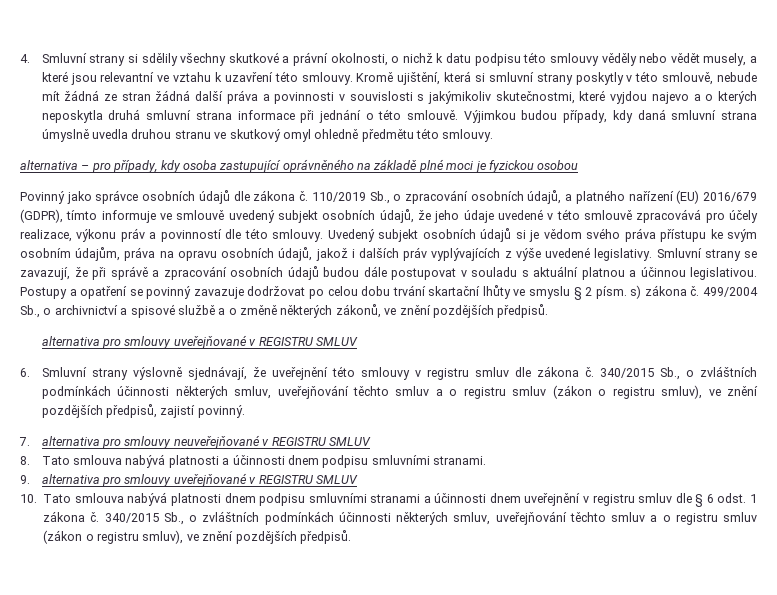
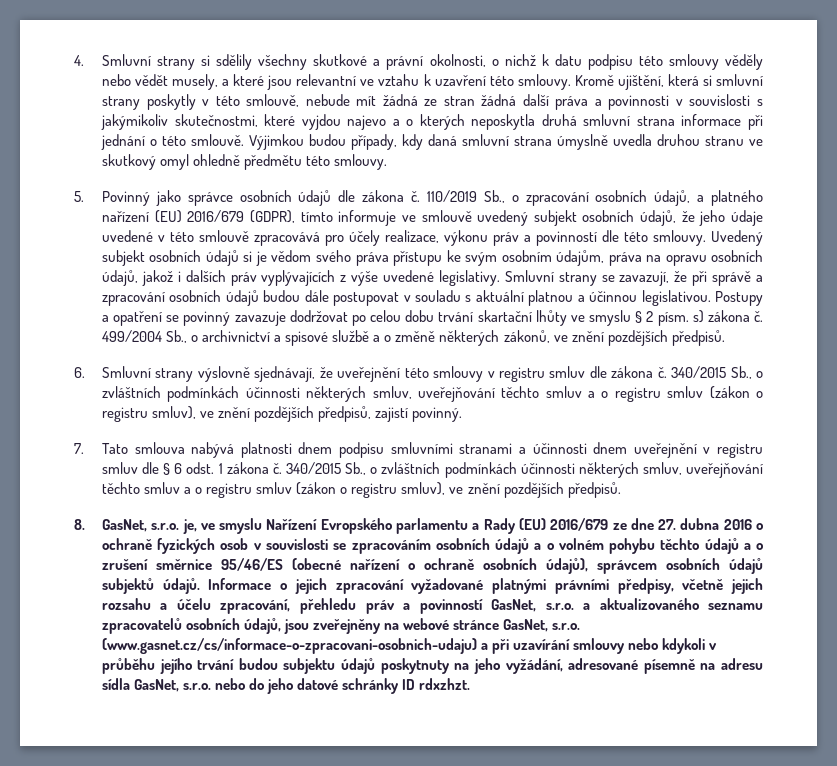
- alternativa – pro případy, kdy osoba zastupující oprávněného na základě plné moci je fyzickou osobou
- Povinný jako správce osobních údajů dle zákona č.
+ 5. Povinný jako správce osobních údajů dle zákona č.
  499/2004 Sb., o archivnictví a spisové službě a o změně některých zákonů, ve znění pozdějších předpisů.
- alternativa pro smlouvy uveřejňované v REGISTRU SMLUV
- 7. alternativa pro smlouvy neuveřejňované v REGISTRU SMLUV
- 8. Tato smlouva nabývá platnosti a účinnosti dnem podpisu smluvními stranami.
- 9. alternativa pro smlouvy uveřejňované v REGISTRU SMLUV
- 10. Tato smlouva nabývá platnosti dnem podpisu smluvními stranami a účinnosti dnem uveřejnění v registru smluv dle § 6 odst. 1 zákona č.
+ 7. Tato smlouva nabývá platnosti dnem podpisu smluvními stranami a účinnosti dnem uveřejnění v registru smluv dle § 6 odst. 1 zákona č.
+ 8. GasNet, s.r.o. je, ve smyslu Nařízení Evropského parlamentu a Rady (EU) 2016/679 ze dne 27. dubna 2016 o ochraně fyzických osob v souvislosti se zpracováním osobních údajů a o volném pohybu těchto údajů a o zrušení směrnice 95/46/ES (obecné nařízení o ochraně osobních údajů), správcem osobních údajů subjektů údajů. Informace o jejich zpracování vyžadované platnými právními předpisy, včetně jejich rozsahu a účelu zpracování, přehledu práv a povinností GasNet, s.r.o. a aktualizovaného seznamu zpracovatelů osobních údajů, jsou zveřejněny na webové stránce GasNet, s.r.o. (www.gasnet.cz/cs/informace-o-zpracovani-osobnich-udaju) a při uzavírání smlouvy nebo kdykoli v průběhu jejího trvání budou subjektu údajů poskytnuty na jeho vyžádání, adresované písemně na adresu sídla GasNet, s.r.o. nebo do jeho datové schránky ID rdxzhzt.

